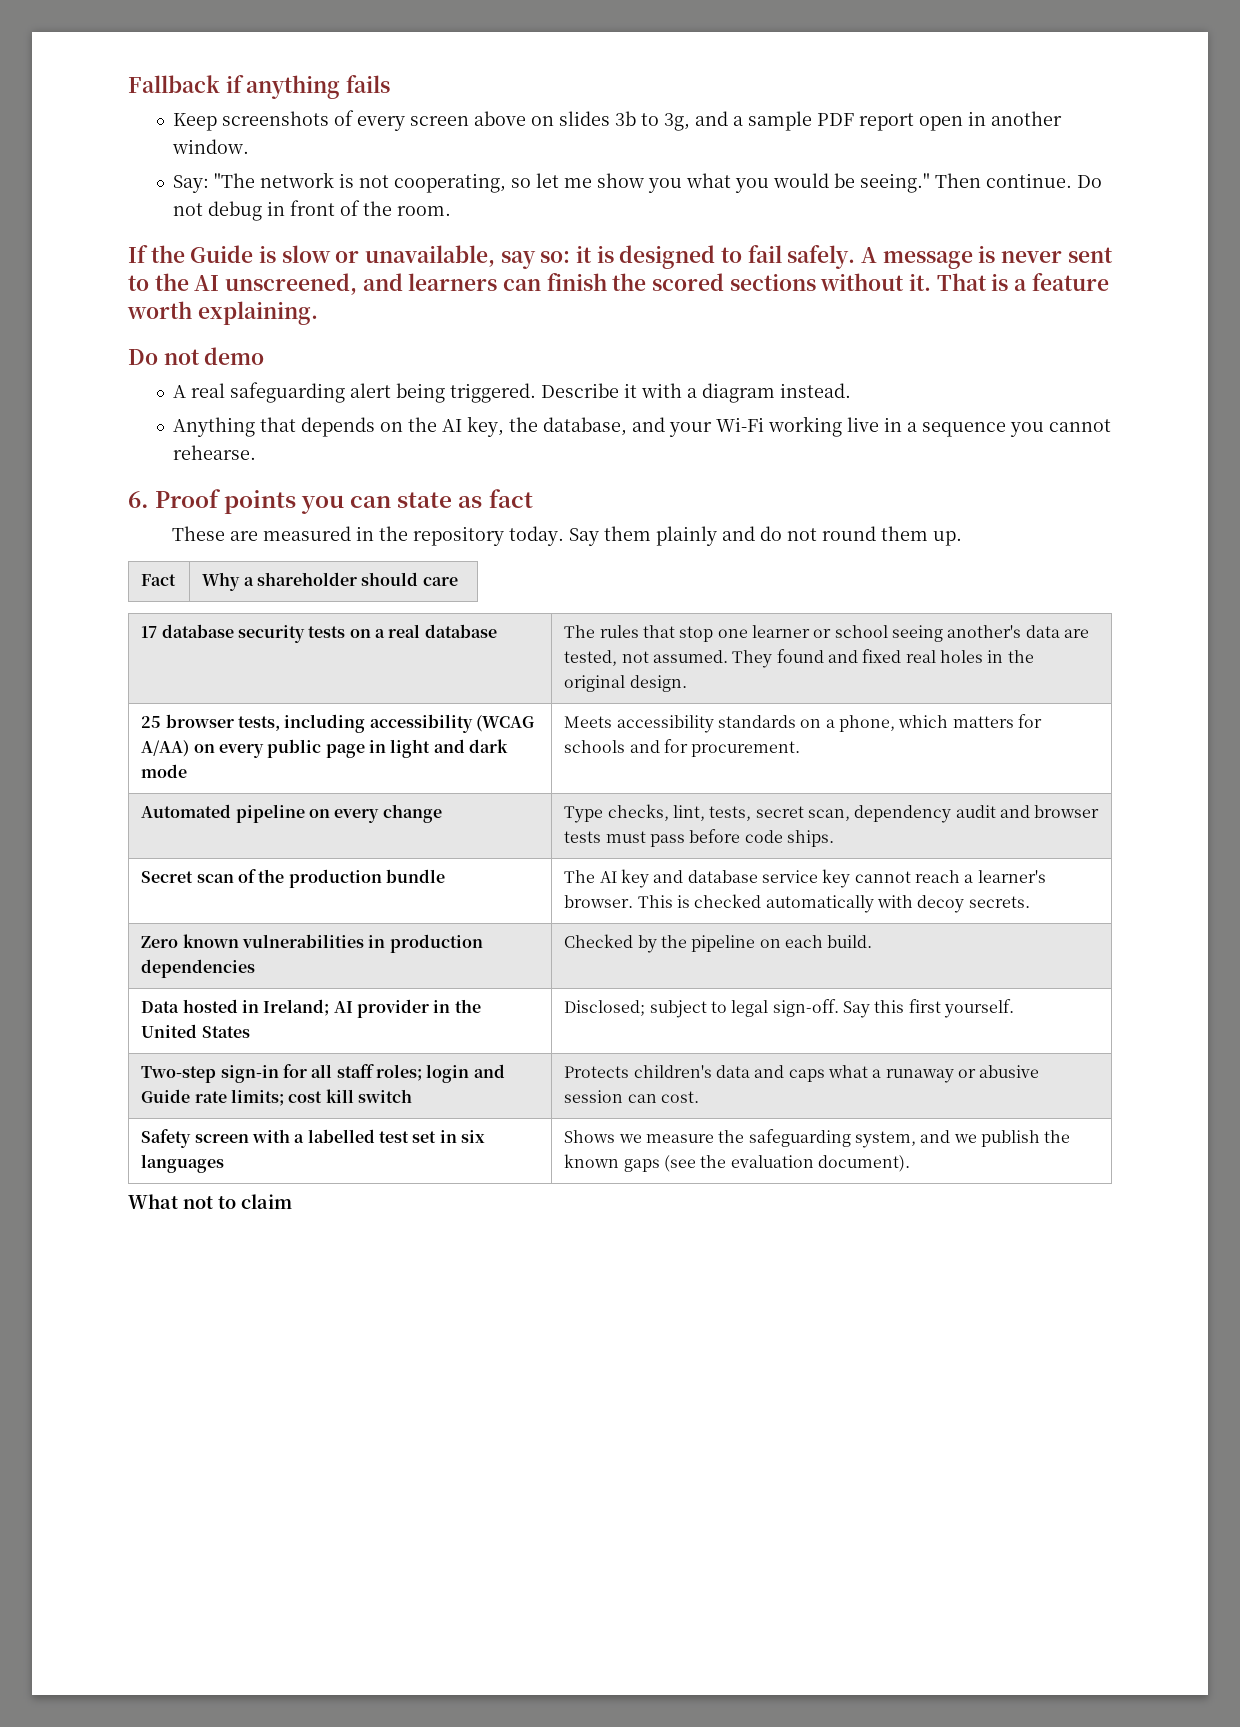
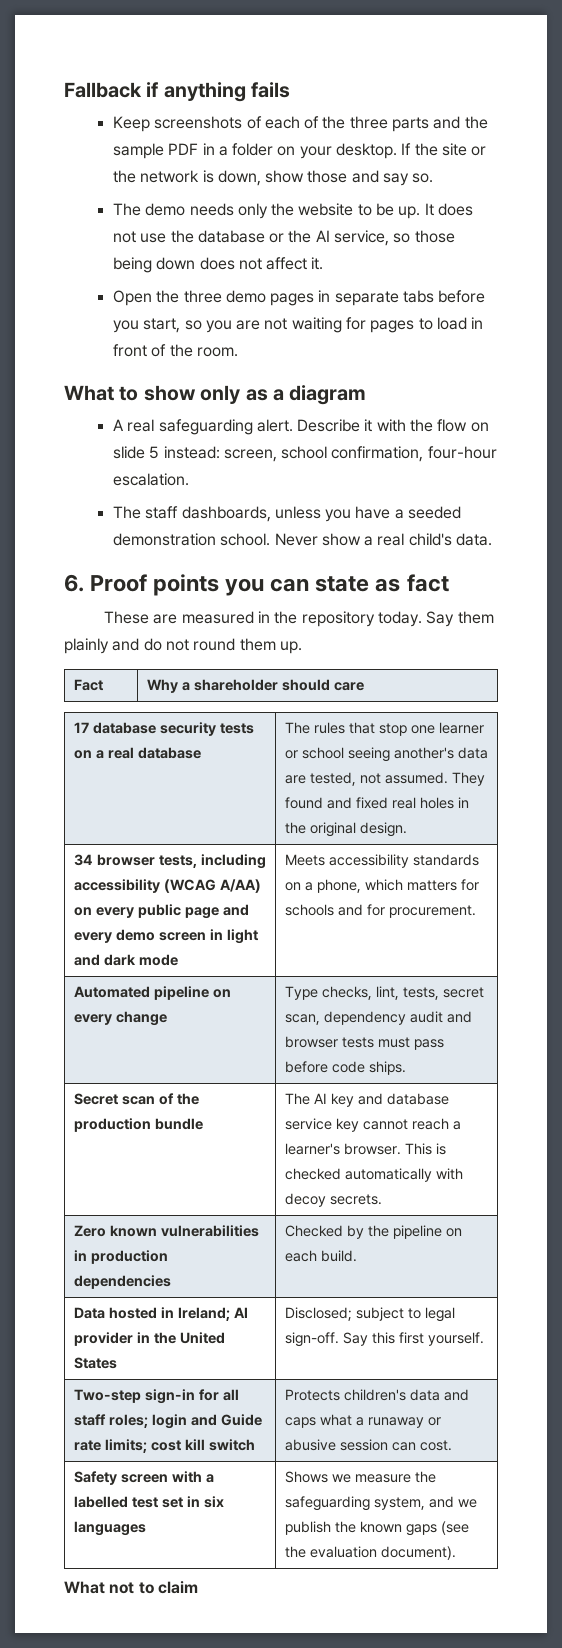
- Keep screenshots of every screen above on slides 3b to 3g, and a sample PDF report open in another window.
- Say: "The network is not cooperating, so let me show you what you would be seeing." Then continue. Do not debug in front of the room.
+ Keep screenshots of each of the three parts and the sample PDF in a folder on your desktop. If the site or the network is down, show those and say so.
+ The demo needs only the website to be up. It does not use the database or the AI service, so those being down does not affect it.
+ Open the three demo pages in separate tabs before you start, so you are not waiting for pages to load in front of the room.
- If the Guide is slow or unavailable, say so: it is designed to fail safely. A message is never sent to the AI unscreened, and learners can finish the scored sections without it. That is a feature worth explaining.
- Do not demo
- A real safeguarding alert being triggered. Describe it with a diagram instead.
- Anything that depends on the AI key, the database, and your Wi-Fi working live in a sequence you cannot rehearse.
+ What to show only as a diagram
+ A real safeguarding alert. Describe it with the flow on slide 5 instead: screen, school confirmation, four-hour escalation.
+ The staff dashboards, unless you have a seeded demonstration school. Never show a real child's data.
- 25 browser tests, including accessibility (WCAG A/AA) on every public page in light and dark mode | Meets accessibility standards on a phone, which matters for schools and for procurement.
+ 34 browser tests, including accessibility (WCAG A/AA) on every public page and every demo screen in light and dark mode | Meets accessibility standards on a phone, which matters for schools and for procurement.

